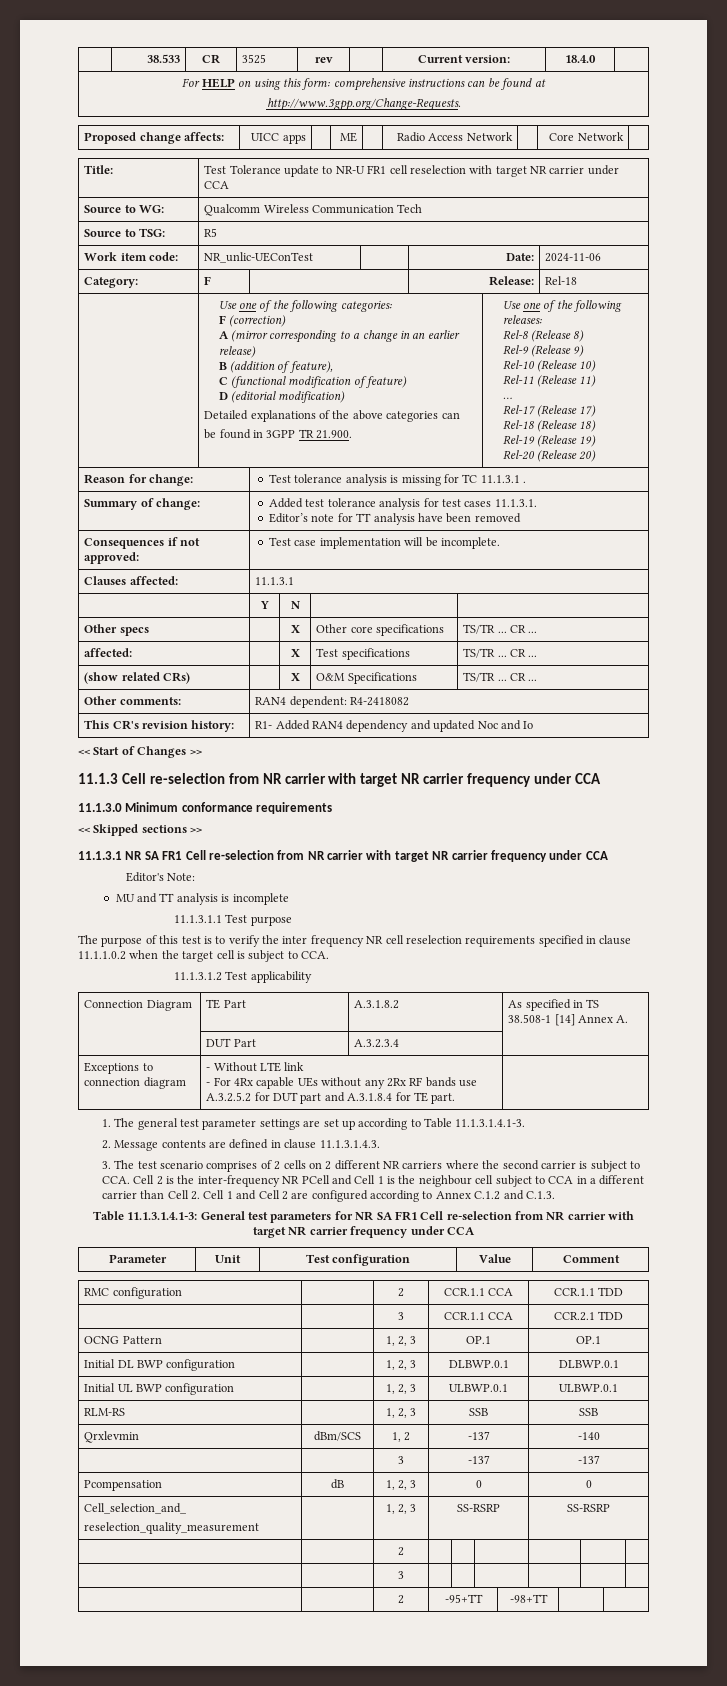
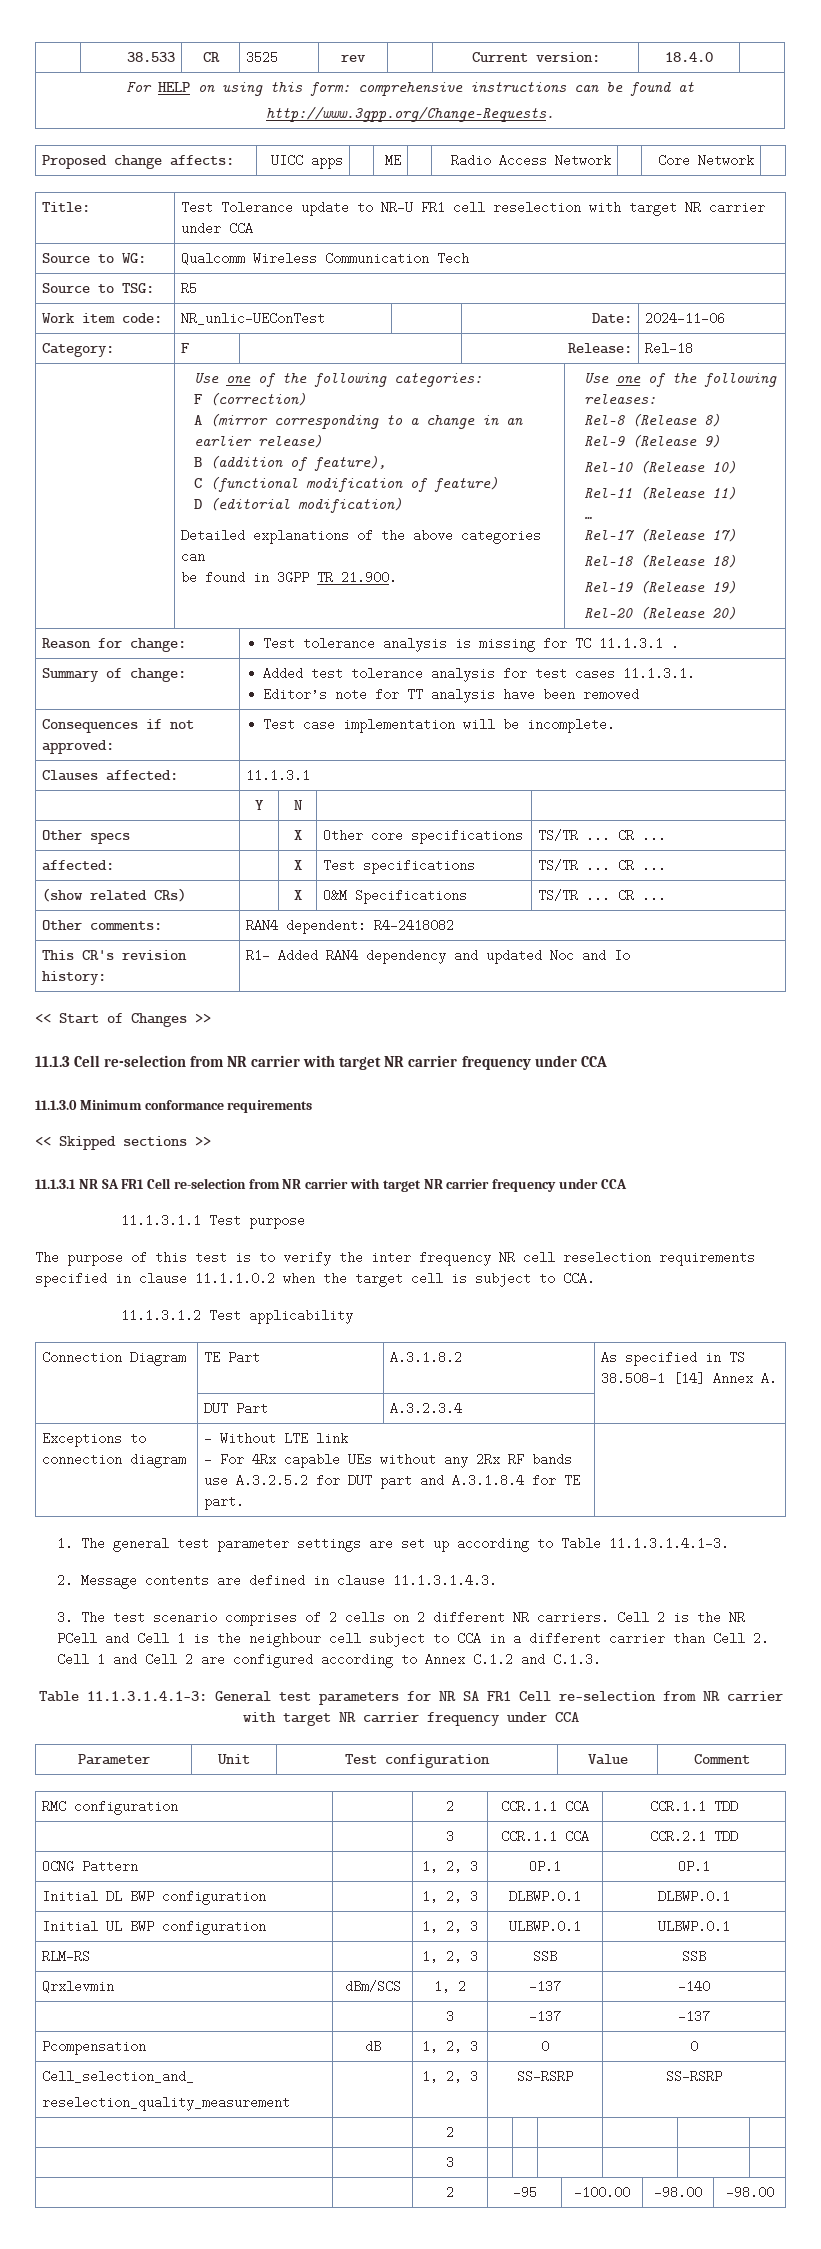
- Editor's Note:
- MU and TT analysis is incomplete
- 3. The test scenario comprises of 2 cells on 2 different NR carriers where the second carrier is subject to CCA. Cell 2 is the inter-frequency NR PCell and Cell 1 is the neighbour cell subject to CCA in a different carrier than Cell 2. Cell 1 and Cell 2 are configured according to Annex C.1.2 and C.1.3.
+ 3. The test scenario comprises of 2 cells on 2 different NR carriers. Cell 2 is the NR PCell and Cell 1 is the neighbour cell subject to CCA in a different carrier than Cell 2. Cell 1 and Cell 2 are configured according to Annex C.1.2 and C.1.3.
- | | 2 | -95+TT | -98+TT | |
+ | | 2 | -95 | -100.00 | -98.00 | -98.00

